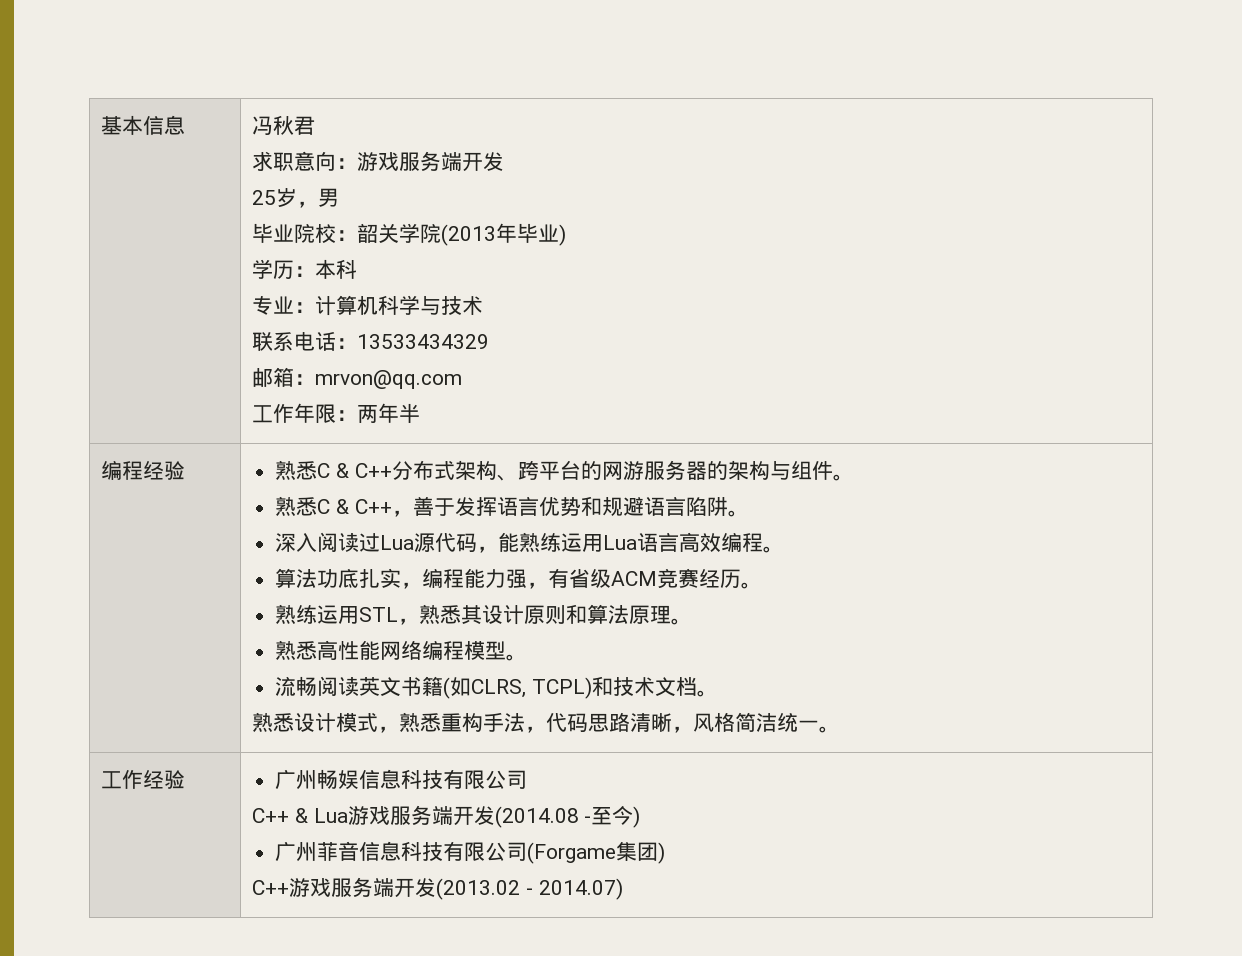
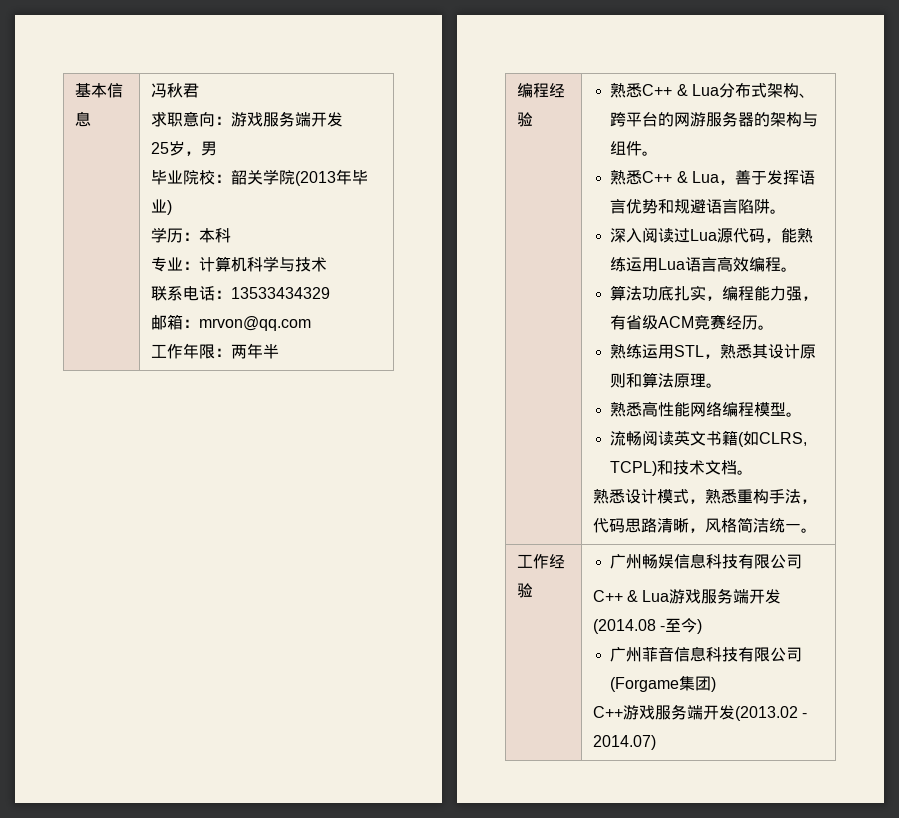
- 熟悉C & C++分布式架构、跨平台的网游服务器的架构与组件。
+ 熟悉C++ & Lua分布式架构、跨平台的网游服务器的架构与组件。
- 熟悉C & C++，善于发挥语言优势和规避语言陷阱。
+ 熟悉C++ & Lua，善于发挥语言优势和规避语言陷阱。

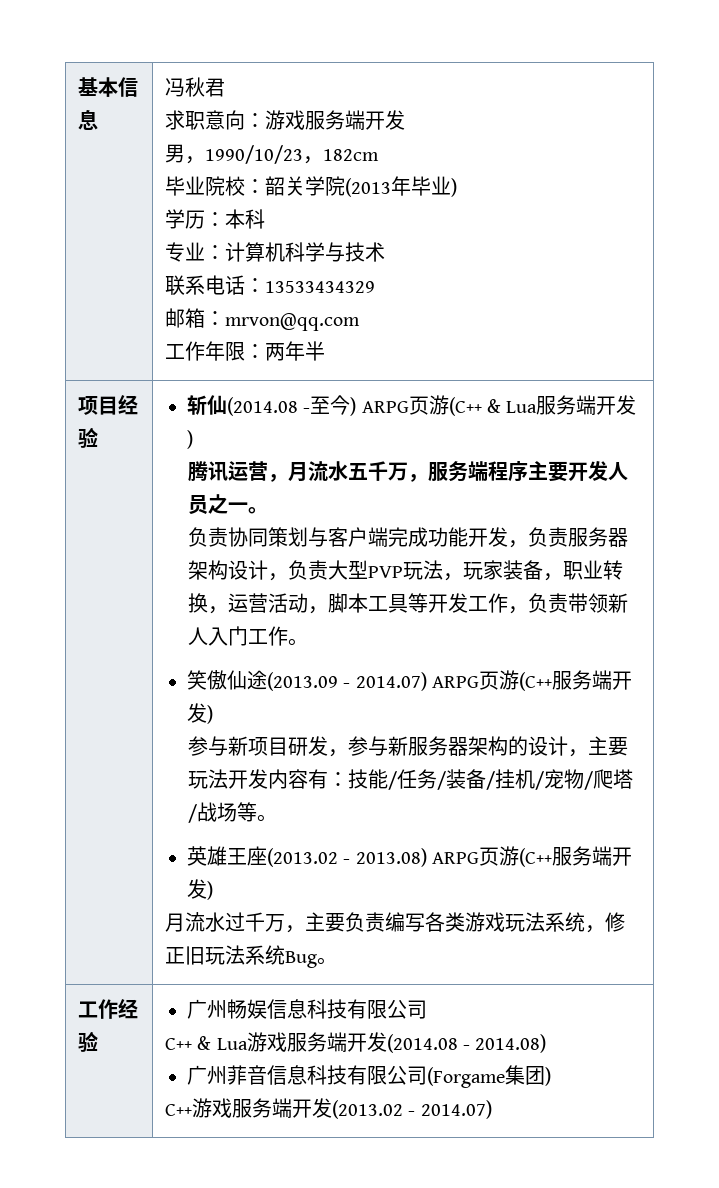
  基本信息 | 冯秋君
  求职意向：游戏服务端开发
- 25岁，男
+ 男，1990/10/23，182cm
- 编程经验 | 熟悉C++ & Lua分布式架构、跨平台的网游服务器的架构与组件。
- 熟悉C++ & Lua，善于发挥语言优势和规避语言陷阱。
- 深入阅读过Lua源代码，能熟练运用Lua语言高效编程。
- 算法功底扎实，编程能力强，有省级ACM竞赛经历。
- 熟练运用STL，熟悉其设计原则和算法原理。
- 熟悉高性能网络编程模型。
- 流畅阅读英文书籍(如CLRS, TCPL)和技术文档。
- 熟悉设计模式，熟悉重构手法，代码思路清晰，风格简洁统一。
+ 项目经验 | 斩仙(2014.08 -至今) ARPG页游(C++ & Lua服务端开发)
+ 腾讯运营，月流水五千万，服务端程序主要开发人员之一。
+ 负责协同策划与客户端完成功能开发，负责服务器架构设计，负责大型PVP玩法，玩家装备，职业转换，运营活动，脚本工具等开发工作，负责带领新人入门工作。
+ 笑傲仙途(2013.09 - 2014.07) ARPG页游(C++服务端开发)
+ 参与新项目研发，参与新服务器架构的设计，主要玩法开发内容有：技能/任务/装备/挂机/宠物/爬塔/战场等。
+ 英雄王座(2013.02 - 2013.08) ARPG页游(C++服务端开发)
+ 月流水过千万，主要负责编写各类游戏玩法系统，修正旧玩法系统Bug。
  工作经验 | 广州畅娱信息科技有限公司
- C++ & Lua游戏服务端开发(2014.08 -至今)
+ C++ & Lua游戏服务端开发(2014.08 - 2014.08)

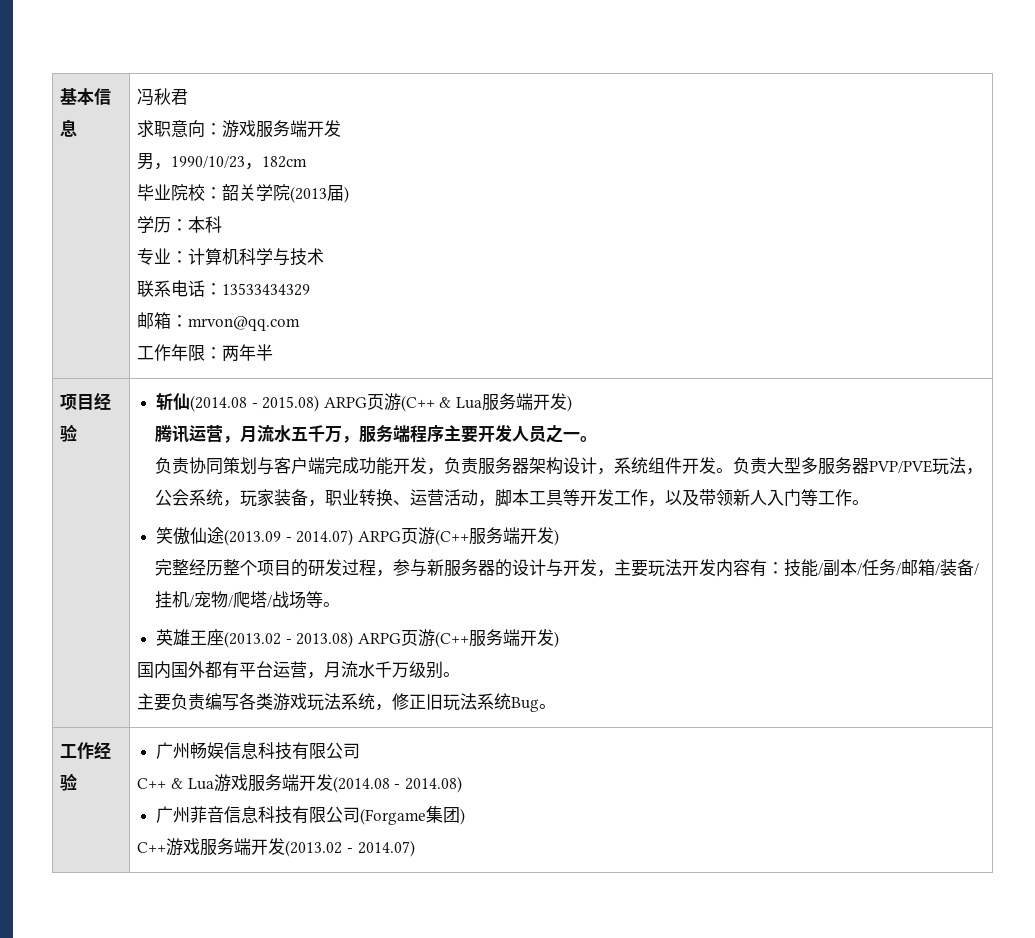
  基本信息 | 冯秋君
  求职意向：游戏服务端开发
  男，1990/10/23，182cm
- 毕业院校：韶关学院(2013年毕业)
+ 毕业院校：韶关学院(2013届)
- 斩仙(2014.08 -至今) ARPG页游(C++ & Lua服务端开发)
+ 斩仙(2014.08 - 2015.08) ARPG页游(C++ & Lua服务端开发)
- 负责协同策划与客户端完成功能开发，负责服务器架构设计，负责大型PVP玩法，玩家装备，职业转换，运营活动，脚本工具等开发工作，负责带领新人入门工作。
+ 负责协同策划与客户端完成功能开发，负责服务器架构设计，系统组件开发。负责大型多服务器PVP/PVE玩法，公会系统，玩家装备，职业转换、运营活动，脚本工具等开发工作，以及带领新人入门等工作。
- 参与新项目研发，参与新服务器架构的设计，主要玩法开发内容有：技能/任务/装备/挂机/宠物/爬塔/战场等。
+ 完整经历整个项目的研发过程，参与新服务器的设计与开发，主要玩法开发内容有：技能/副本/任务/邮箱/装备/挂机/宠物/爬塔/战场等。
- 月流水过千万，主要负责编写各类游戏玩法系统，修正旧玩法系统Bug。
+ 国内国外都有平台运营，月流水千万级别。
+ 主要负责编写各类游戏玩法系统，修正旧玩法系统Bug。

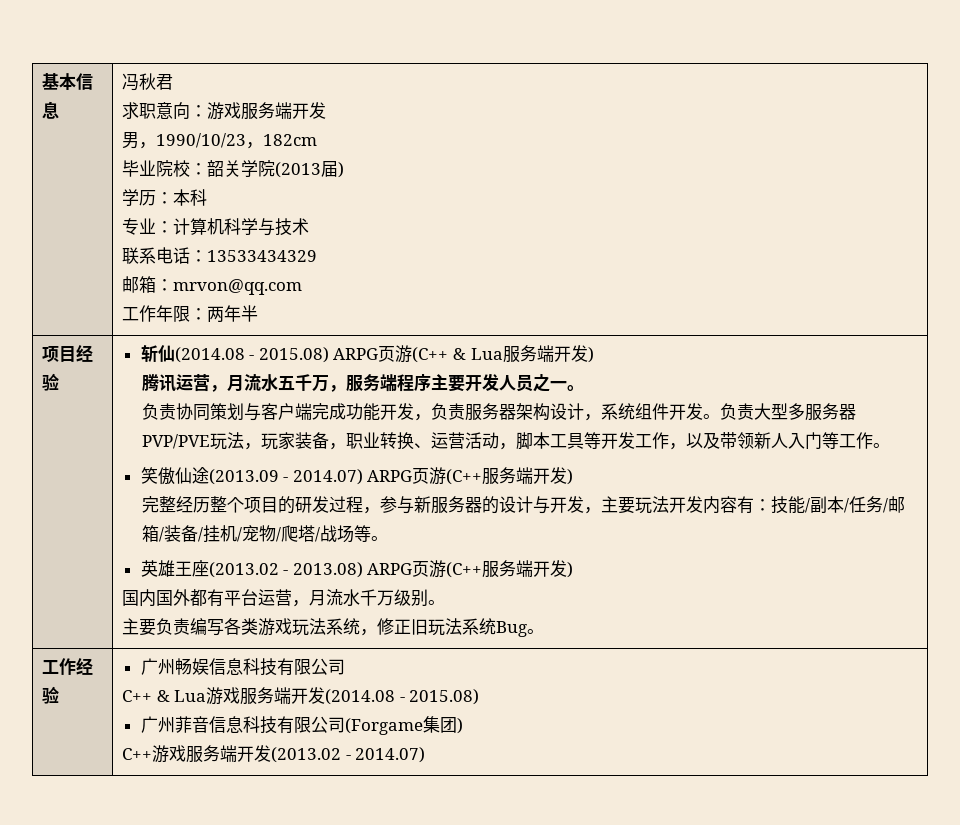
- 负责大型多服务器PVP/PVE玩法，公会系统，玩家装备，职业转换、运营活动，脚本工具等开发工作，以及带领新人入门等工作。
+ 负责大型多服务器PVP/PVE玩法，玩家装备，职业转换、运营活动，脚本工具等开发工作，以及带领新人入门等工作。
  工作经验 | 广州畅娱信息科技有限公司
- C++ & Lua游戏服务端开发(2014.08 - 2014.08)
+ C++ & Lua游戏服务端开发(2014.08 - 2015.08)

